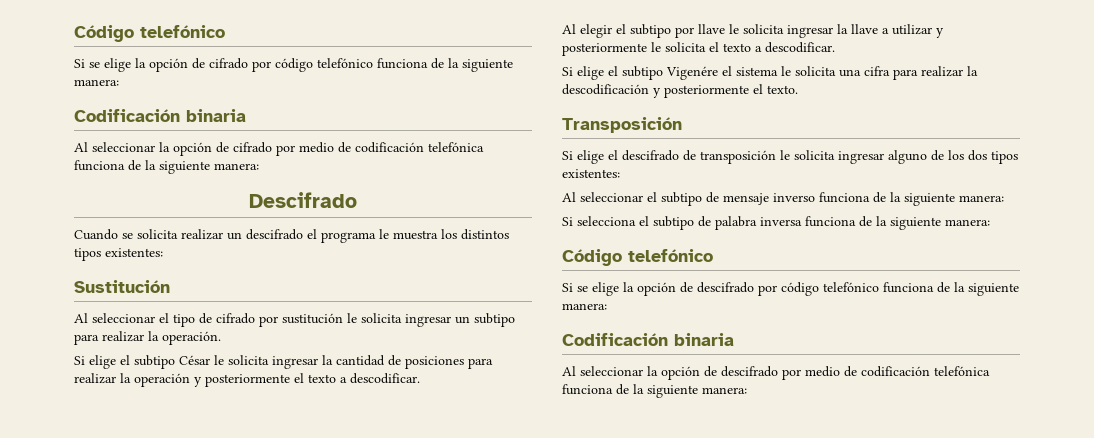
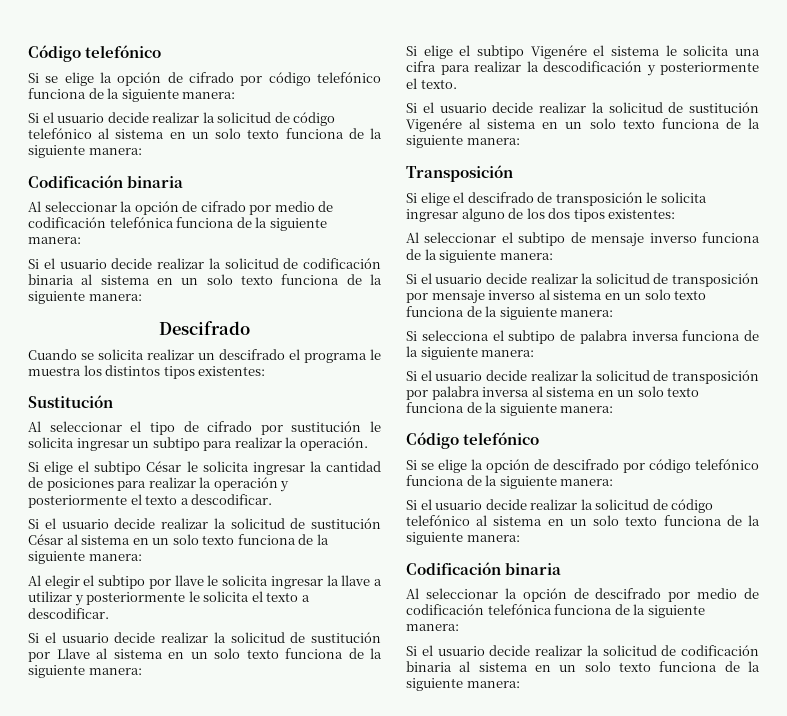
  Si se elige la opción de cifrado por código telefónico funciona de la siguiente manera:
+ Si el usuario decide realizar la solicitud de código telefónico al sistema en un solo texto funciona de la siguiente manera:
  Al seleccionar la opción de cifrado por medio de codificación telefónica funciona de la siguiente manera:
+ Si el usuario decide realizar la solicitud de codificación binaria al sistema en un solo texto funciona de la siguiente manera:
+ Si el usuario decide realizar la solicitud de sustitución César al sistema en un solo texto funciona de la siguiente manera:
+ Si el usuario decide realizar la solicitud de sustitución por Llave al sistema en un solo texto funciona de la siguiente manera:
+ Si el usuario decide realizar la solicitud de sustitución Vigenére al sistema en un solo texto funciona de la siguiente manera:
+ Si el usuario decide realizar la solicitud de transposición por mensaje inverso al sistema en un solo texto funciona de la siguiente manera:
+ Si el usuario decide realizar la solicitud de transposición por palabra inversa al sistema en un solo texto funciona de la siguiente manera:
  Si se elige la opción de descifrado por código telefónico funciona de la siguiente manera:
+ Si el usuario decide realizar la solicitud de código telefónico al sistema en un solo texto funciona de la siguiente manera:
  Al seleccionar la opción de descifrado por medio de codificación telefónica funciona de la siguiente manera:
+ Si el usuario decide realizar la solicitud de codificación binaria al sistema en un solo texto funciona de la siguiente manera:

